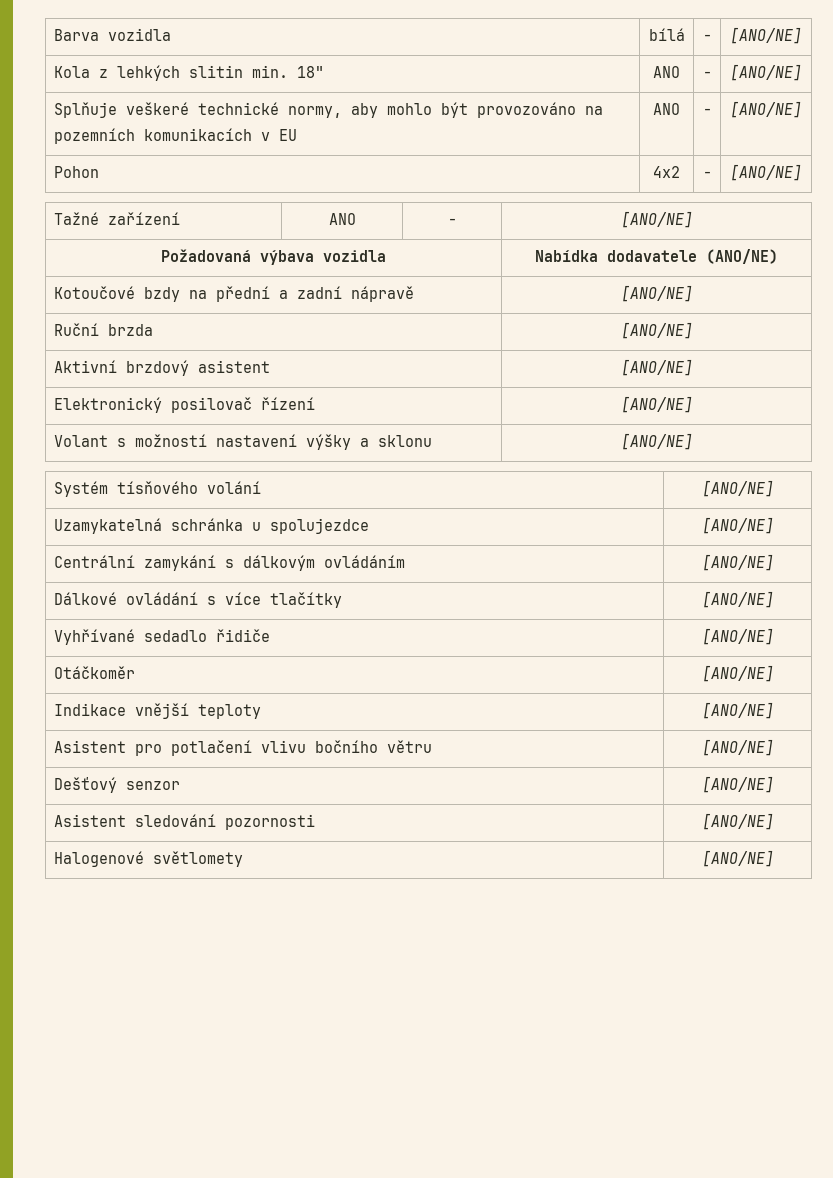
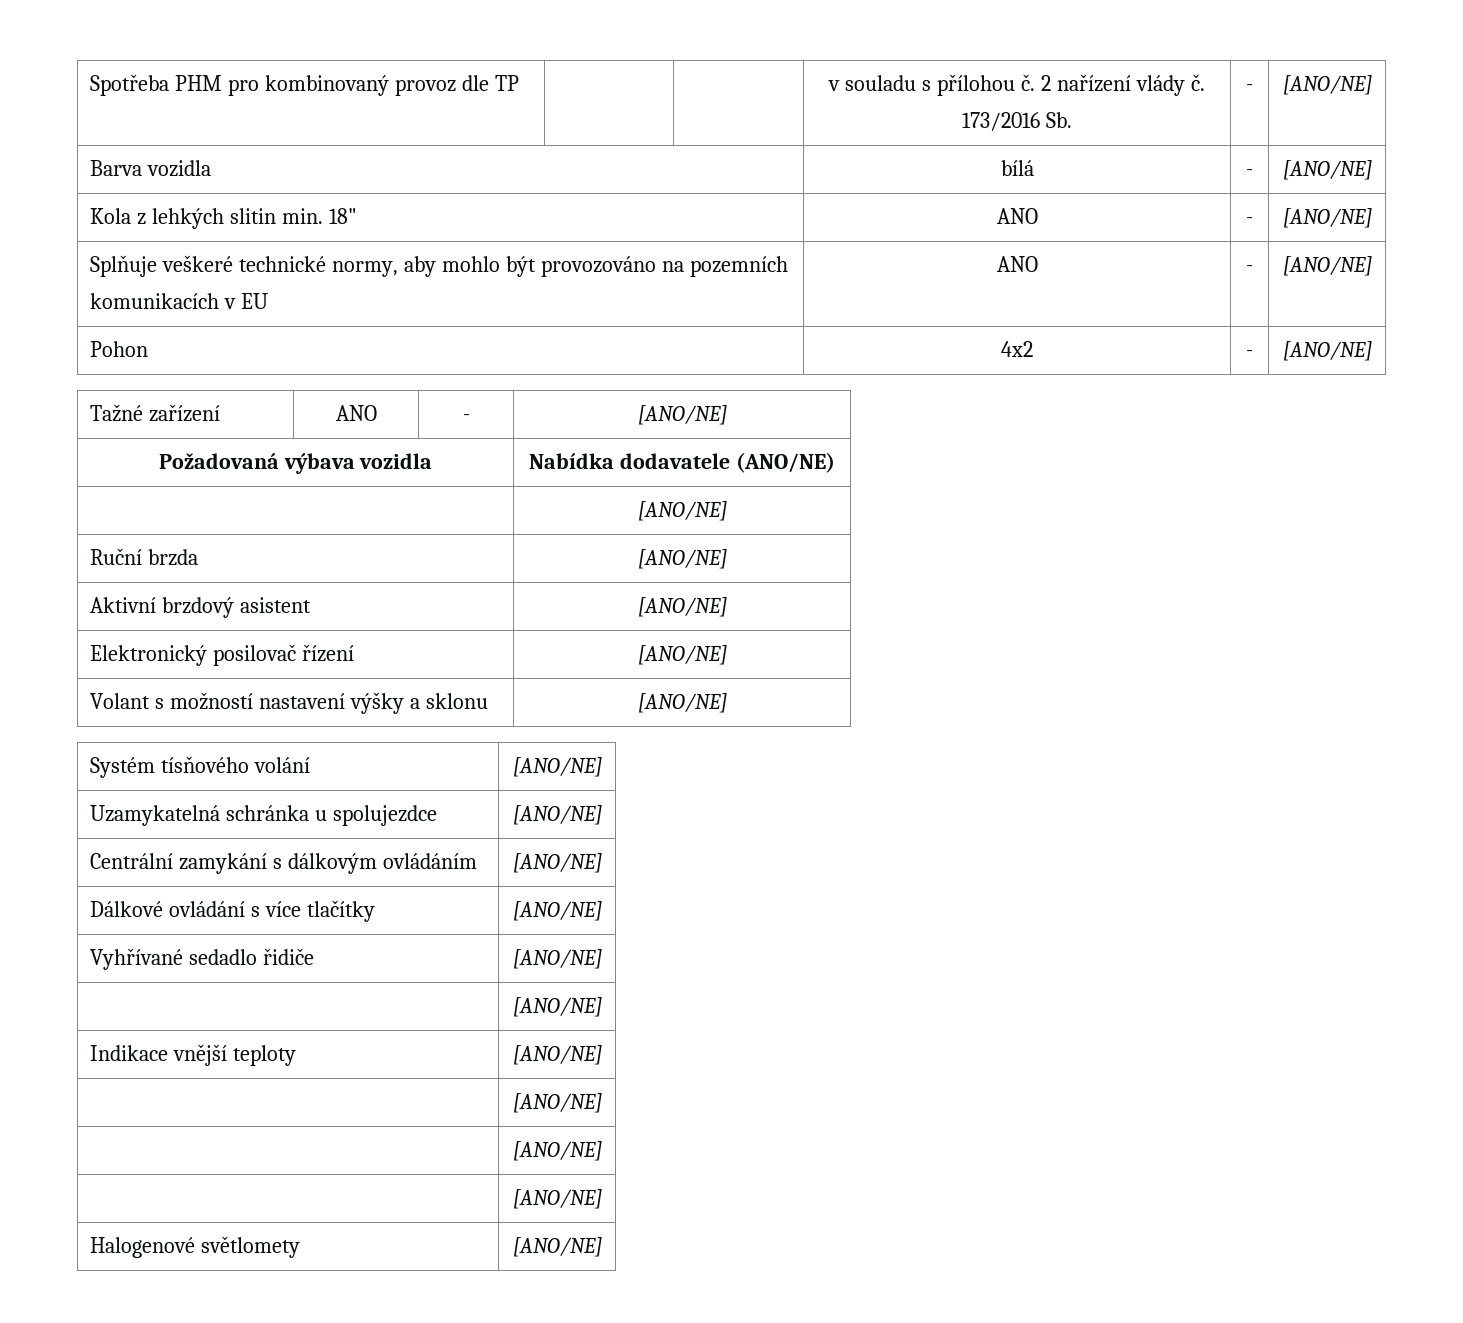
+ Spotřeba PHM pro kombinovaný provoz dle TP | | | v souladu s přílohou č. 2 nařízení vlády č. 173/2016 Sb. | - | [ANO/NE]
  Požadovaná výbava vozidla | Nabídka dodavatele (ANO/NE)
- Kotoučové bzdy na přední a zadní nápravě | [ANO/NE]
+ | [ANO/NE]
  Vyhřívané sedadlo řidiče | [ANO/NE]
- Otáčkoměr | [ANO/NE]
+ | [ANO/NE]
  Indikace vnější teploty | [ANO/NE]
- Asistent pro potlačení vlivu bočního větru | [ANO/NE]
- Dešťový senzor | [ANO/NE]
- Asistent sledování pozornosti | [ANO/NE]
+ | [ANO/NE]
+ | [ANO/NE]
+ | [ANO/NE]

